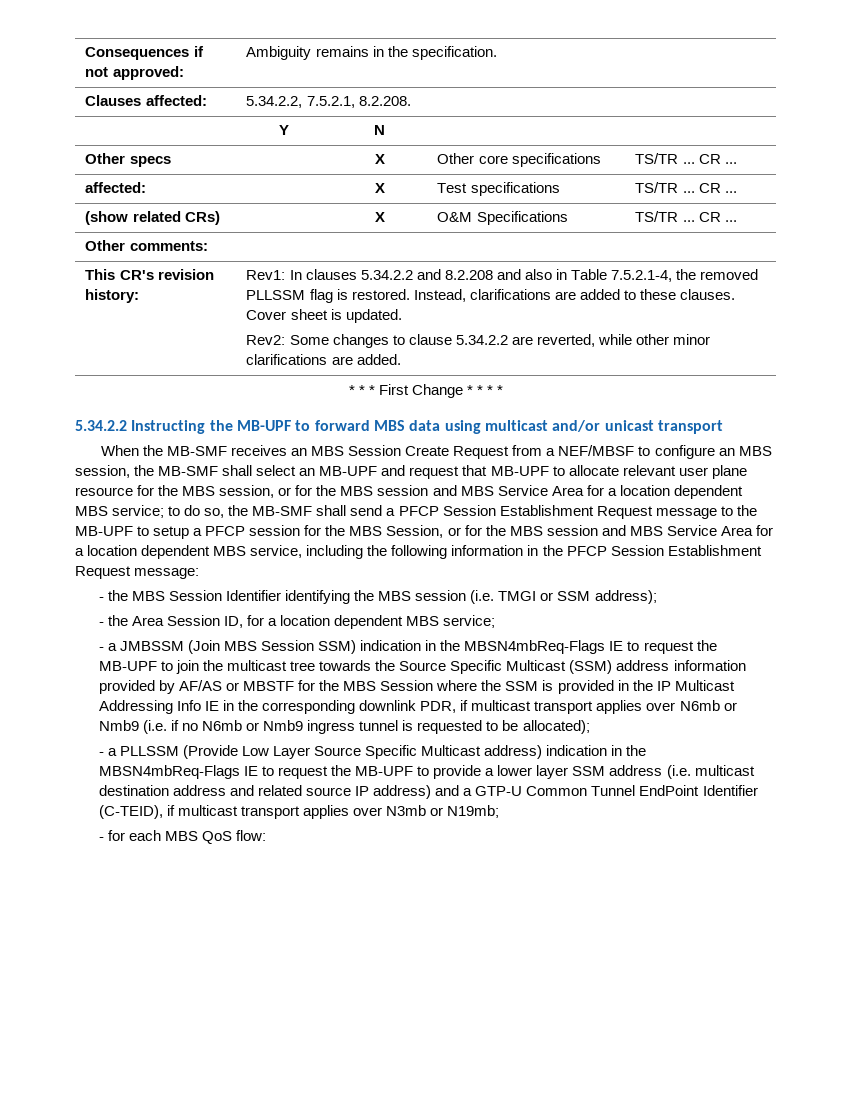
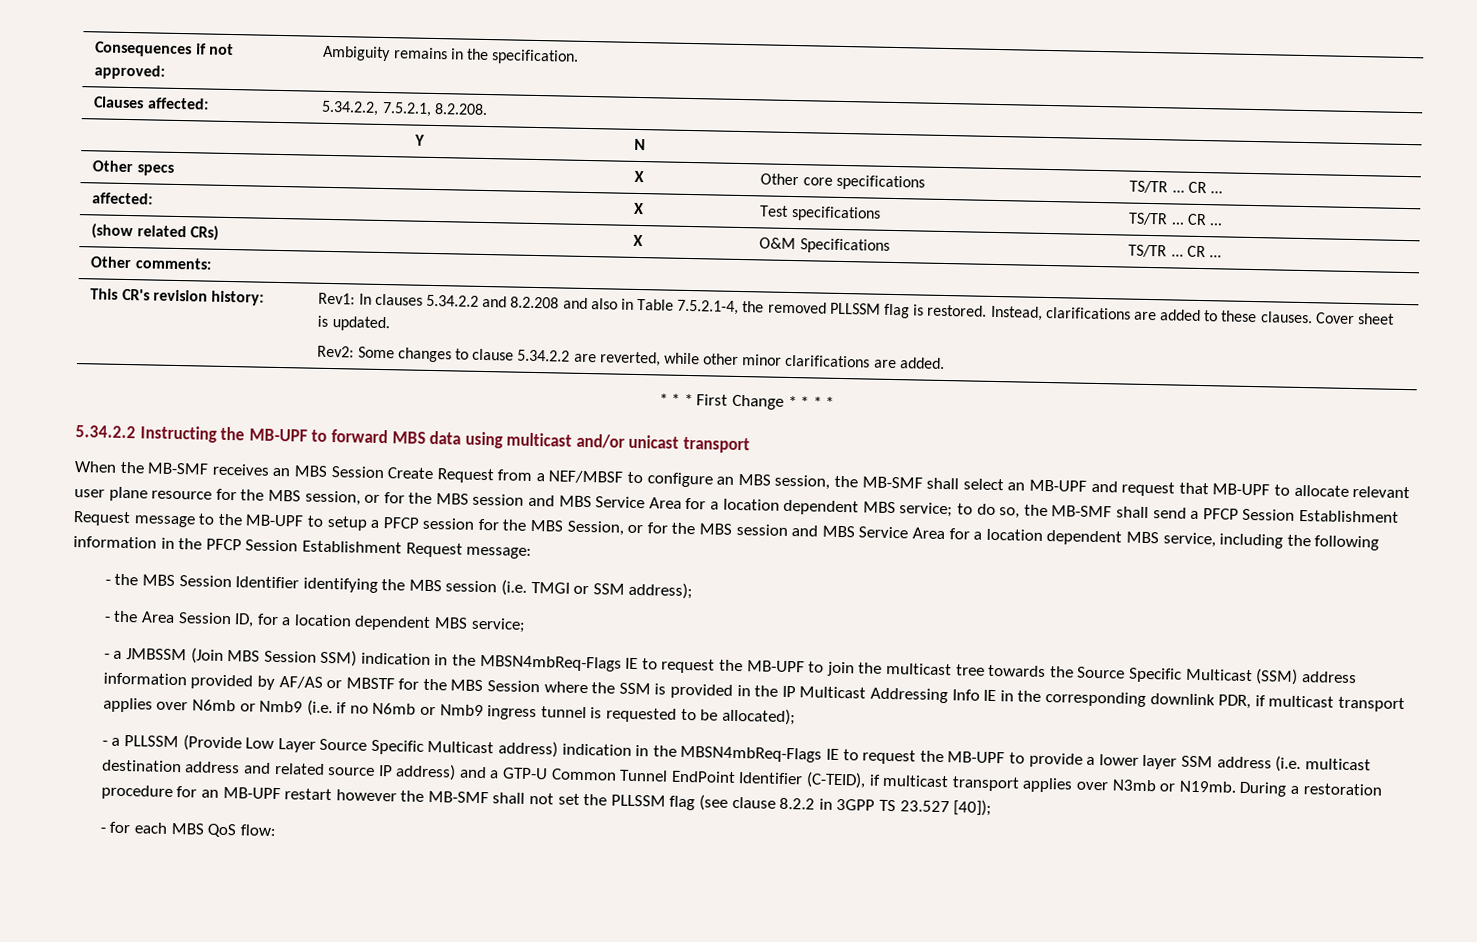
- - a PLLSSM (Provide Low Layer Source Specific Multicast address) indication in the MBSN4mbReq-Flags IE to request the MB-UPF to provide a lower layer SSM address (i.e. multicast destination address and related source IP address) and a GTP-U Common Tunnel EndPoint Identifier (C-TEID), if multicast transport applies over N3mb or N19mb;
+ - a PLLSSM (Provide Low Layer Source Specific Multicast address) indication in the MBSN4mbReq-Flags IE to request the MB-UPF to provide a lower layer SSM address (i.e. multicast destination address and related source IP address) and a GTP-U Common Tunnel EndPoint Identifier (C-TEID), if multicast transport applies over N3mb or N19mb. During a restoration procedure for an MB-UPF restart however the MB-SMF shall not set the PLLSSM flag (see clause 8.2.2 in 3GPP TS 23.527 [40]);

